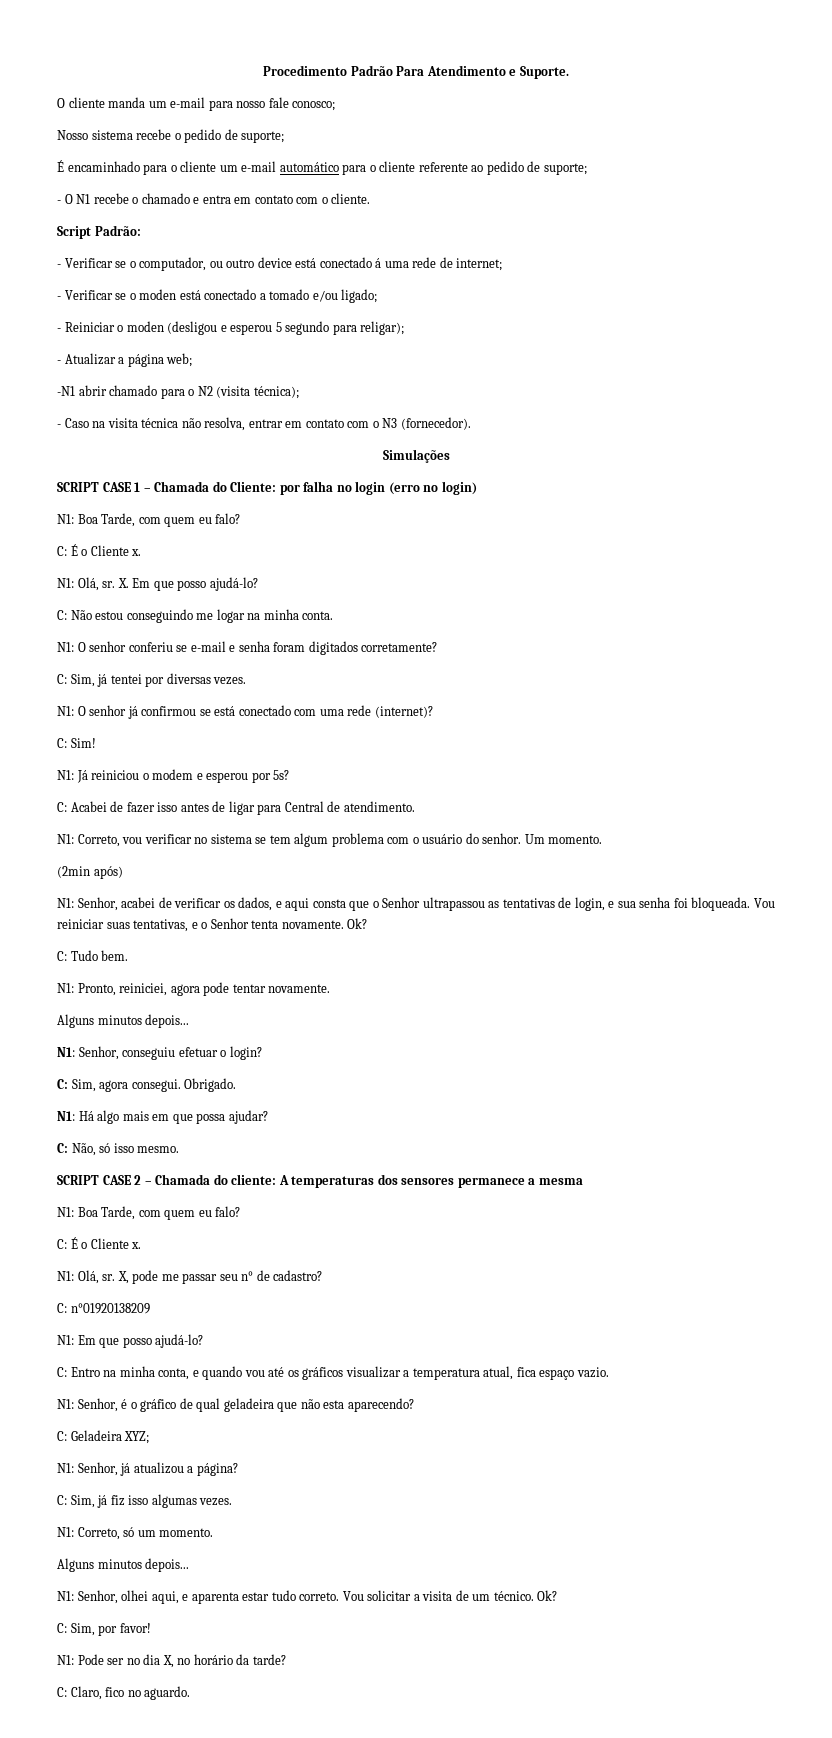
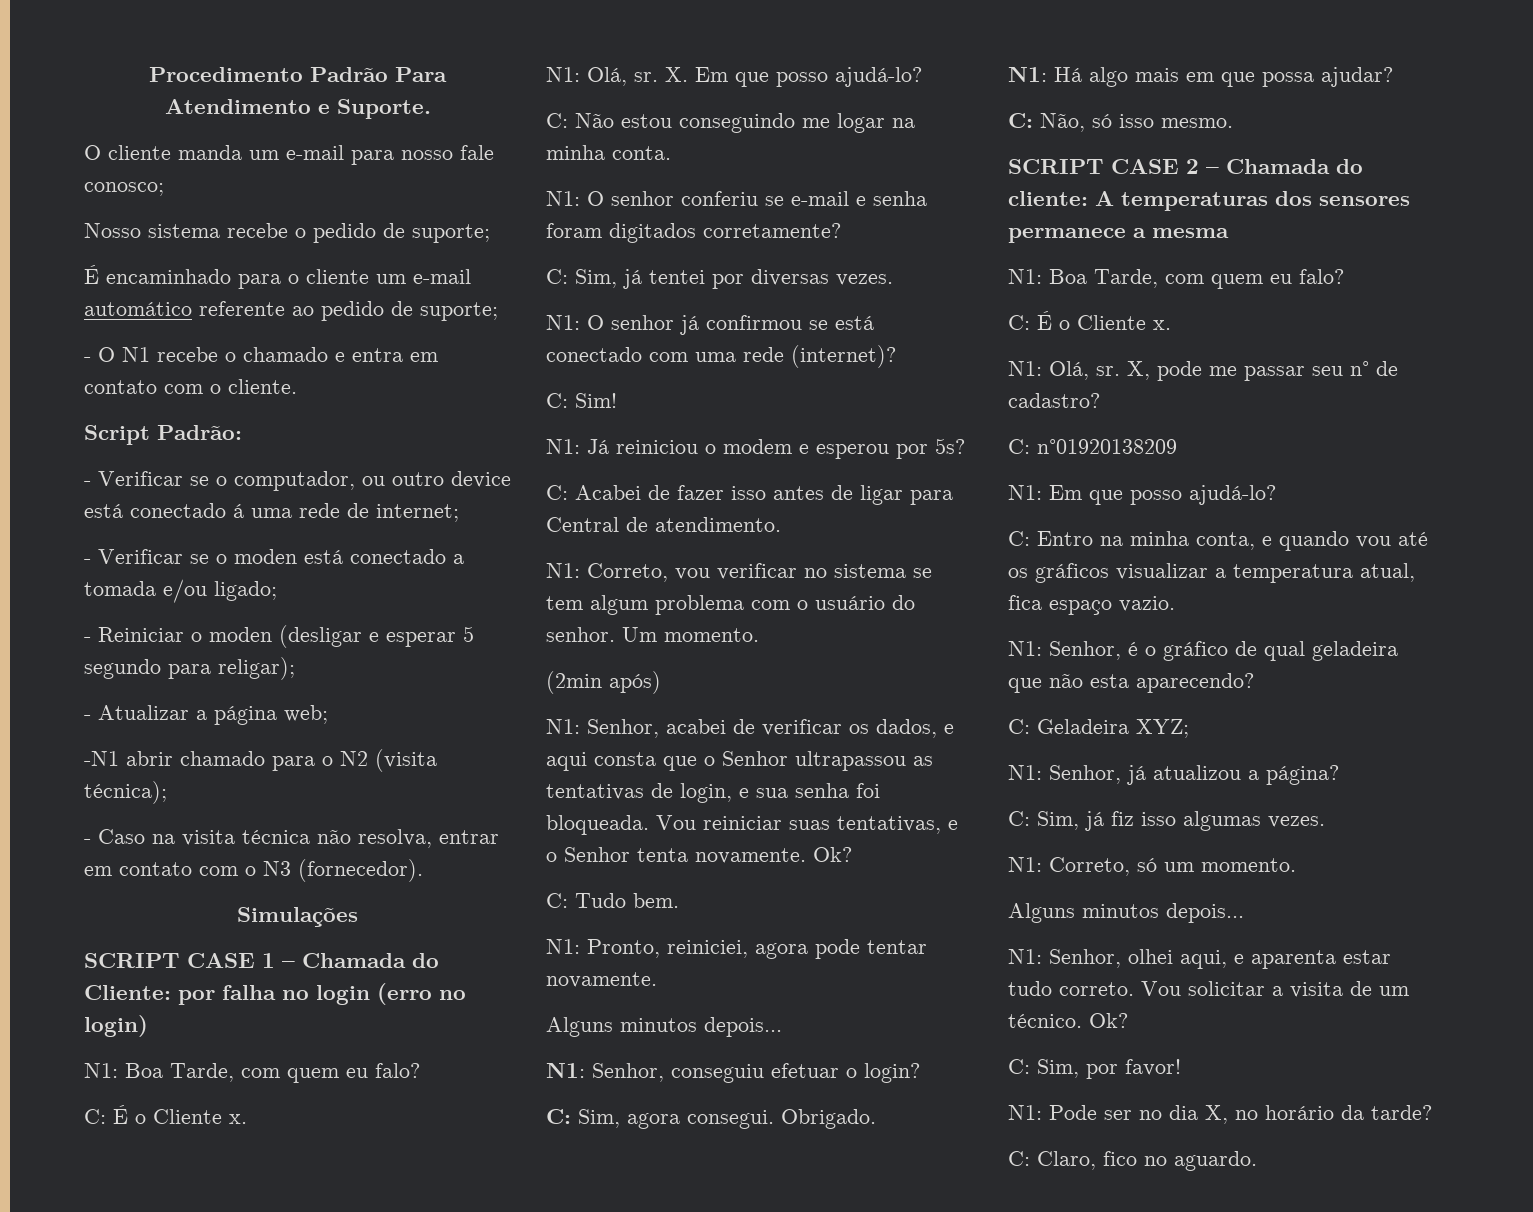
- É encaminhado para o cliente um e-mail automático para o cliente referente ao pedido de suporte;
+ É encaminhado para o cliente um e-mail automático referente ao pedido de suporte;
- - Verificar se o moden está conectado a tomado e/ou ligado;
+ - Verificar se o moden está conectado a tomada e/ou ligado;
- - Reiniciar o moden (desligou e esperou 5 segundo para religar);
+ - Reiniciar o moden (desligar e esperar 5 segundo para religar);

